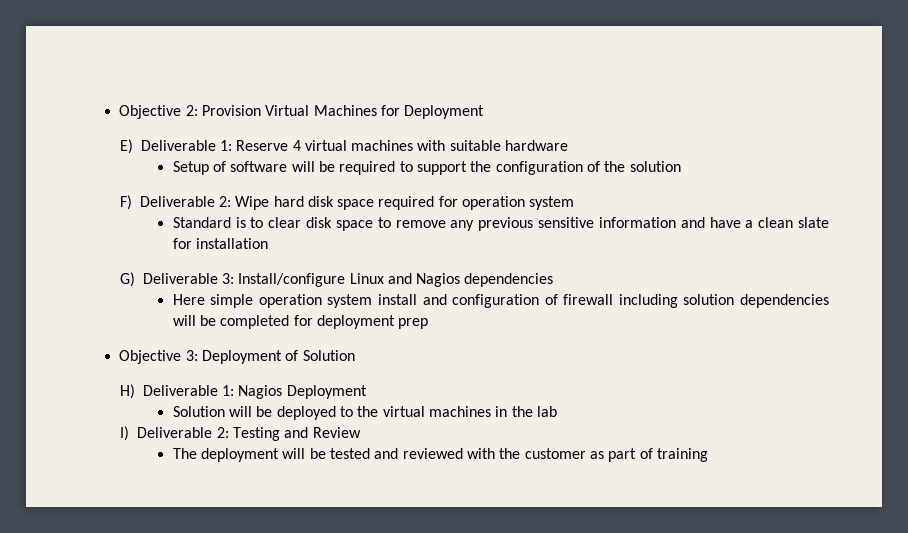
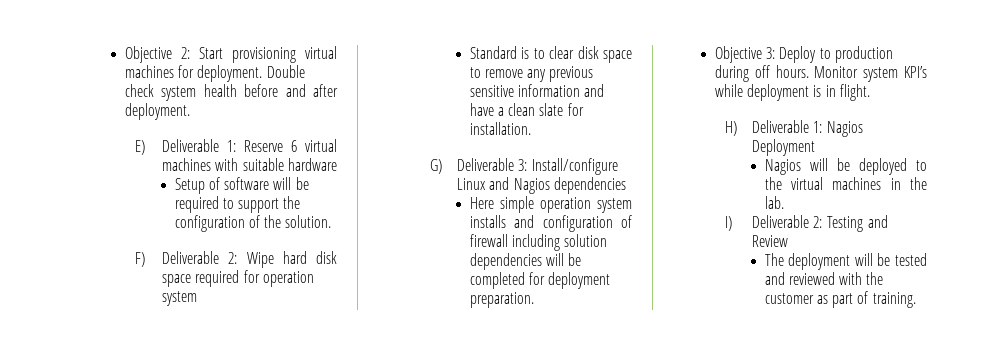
- Objective 2: Provision Virtual Machines for Deployment
+ Objective 2: Start provisioning virtual machines for deployment. Double check system health before and after deployment.
- E) Deliverable 1: Reserve 4 virtual machines with suitable hardware
+ E) Deliverable 1: Reserve 6 virtual machines with suitable hardware
- Setup of software will be required to support the configuration of the solution
+ Setup of software will be required to support the configuration of the solution.
- Standard is to clear disk space to remove any previous sensitive information and have a clean slate for installation
+ Standard is to clear disk space to remove any previous sensitive information and have a clean slate for installation.
- Here simple operation system install and configuration of firewall including solution dependencies will be completed for deployment prep
+ Here simple operation system installs and configuration of firewall including solution dependencies will be completed for deployment preparation.
- Objective 3: Deployment of Solution
+ Objective 3: Deploy to production during off hours. Monitor system KPI’s while deployment is in flight.
- Solution will be deployed to the virtual machines in the lab
+ Nagios will be deployed to the virtual machines in the lab.
- The deployment will be tested and reviewed with the customer as part of training
+ The deployment will be tested and reviewed with the customer as part of training.

